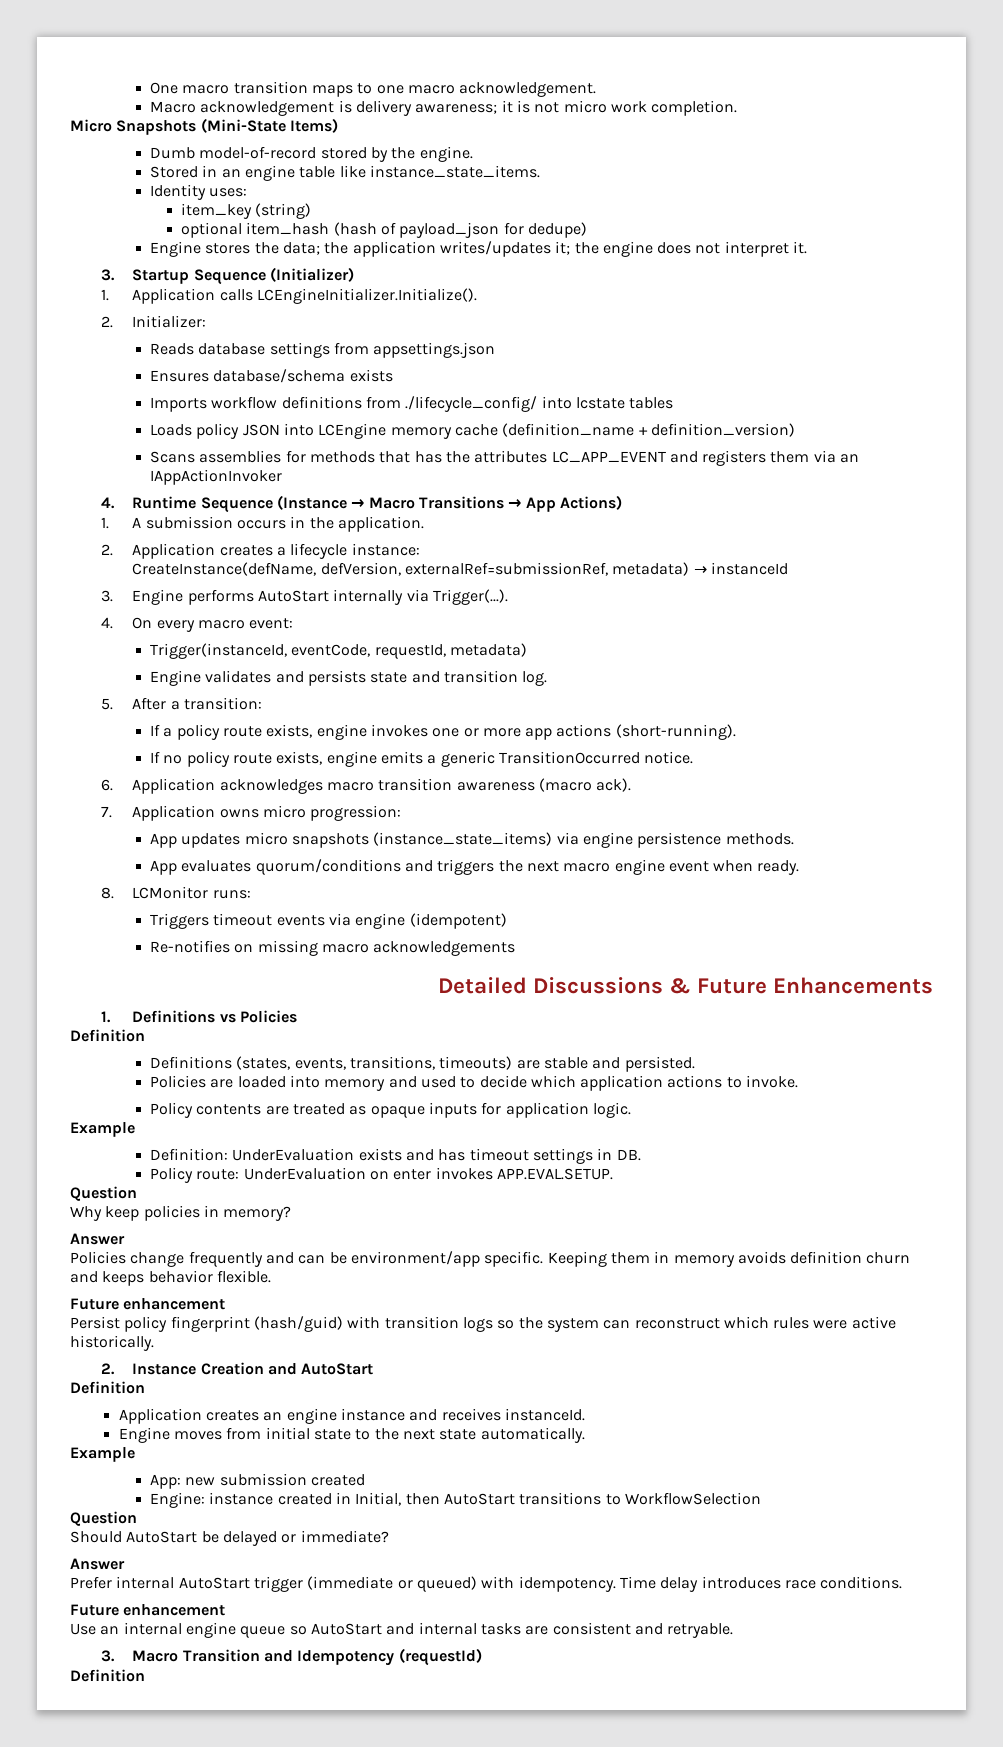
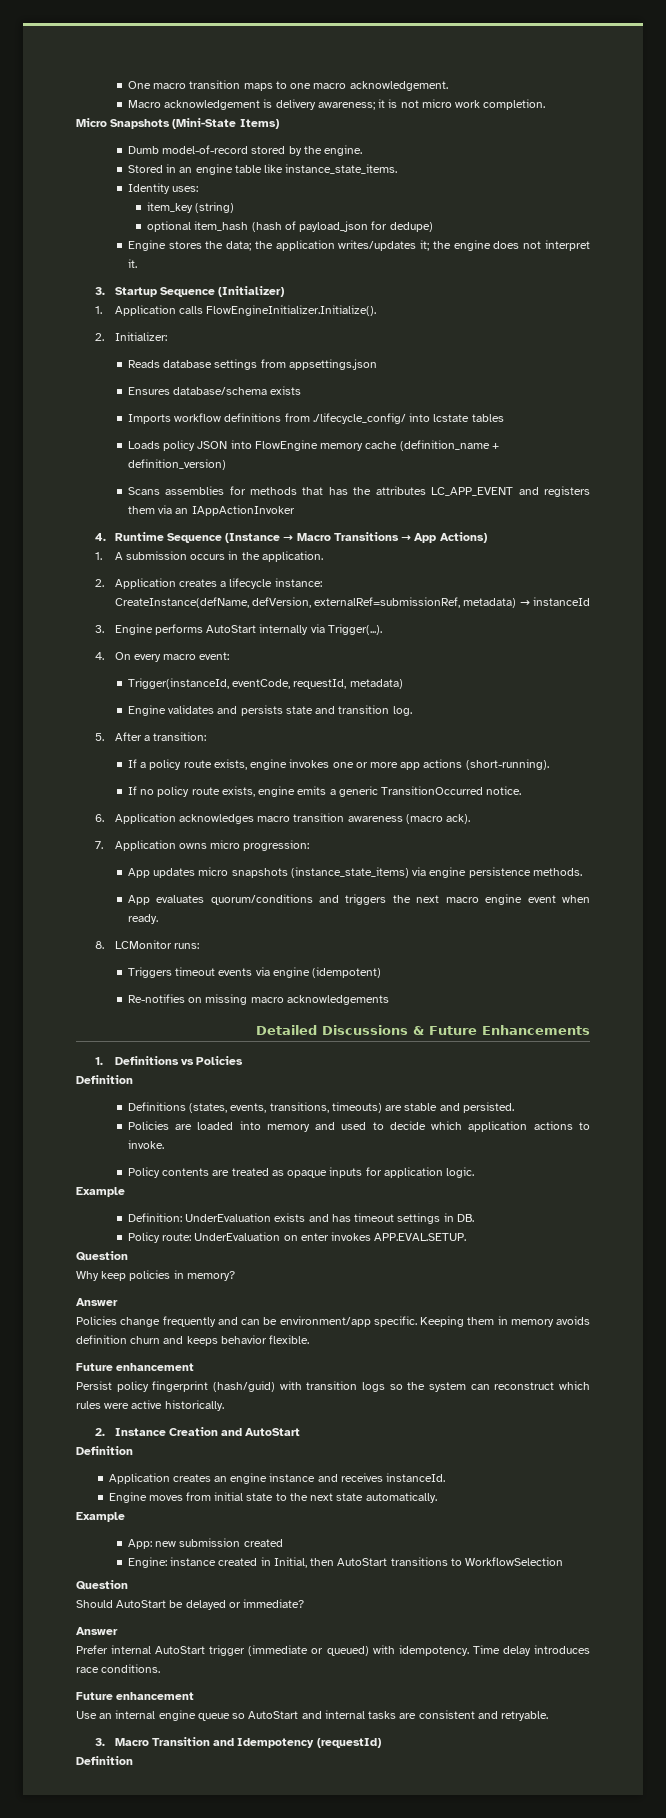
- 1. Application calls LCEngineInitializer.Initialize().
+ 1. Application calls FlowEngineInitializer.Initialize().
- Loads policy JSON into LCEngine memory cache (definition_name + definition_version)
+ Loads policy JSON into FlowEngine memory cache (definition_name + definition_version)

